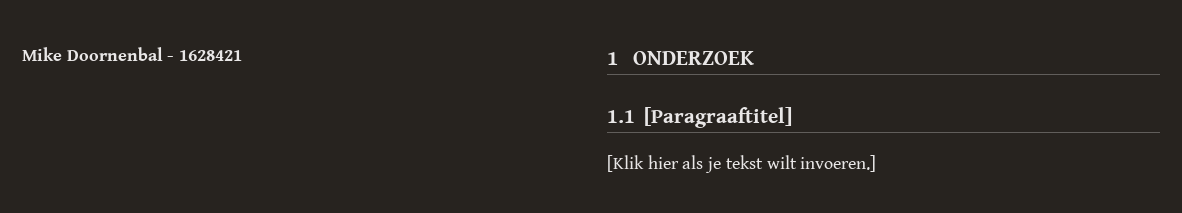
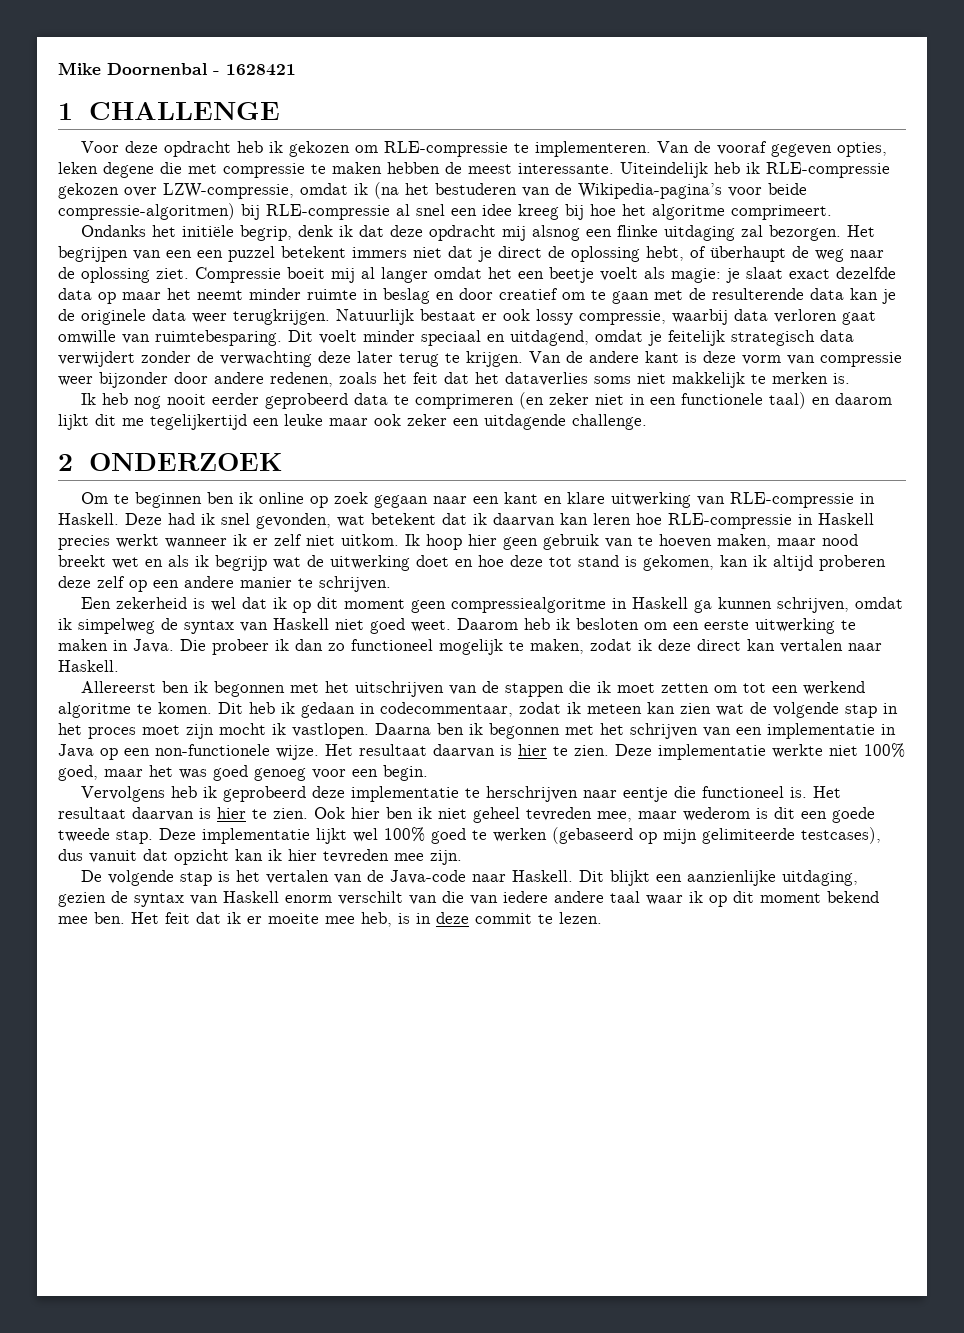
- 1 ONDERZOEK
- 1.1 [Paragraaftitel]
- [Klik hier als je tekst wilt invoeren.]
+ 1 CHALLENGE
+ Voor deze opdracht heb ik gekozen om RLE-compressie te implementeren. Van de vooraf gegeven opties, leken degene die met compressie te maken hebben de meest interessante. Uiteindelijk heb ik RLE-compressie gekozen over LZW-compressie, omdat ik (na het bestuderen van de Wikipedia-pagina’s voor beide compressie-algoritmen) bij RLE-compressie al snel een idee kreeg bij hoe het algoritme comprimeert.
+ Ondanks het initiële begrip, denk ik dat deze opdracht mij alsnog een flinke uitdaging zal bezorgen. Het begrijpen van een een puzzel betekent immers niet dat je direct de oplossing hebt, of überhaupt de weg naar de oplossing ziet. Compressie boeit mij al langer omdat het een beetje voelt als magie: je slaat exact dezelfde data op maar het neemt minder ruimte in beslag en door creatief om te gaan met de resulterende data kan je de originele data weer terugkrijgen. Natuurlijk bestaat er ook lossy compressie, waarbij data verloren gaat omwille van ruimtebesparing. Dit voelt minder speciaal en uitdagend, omdat je feitelijk strategisch data verwijdert zonder de verwachting deze later terug te krijgen. Van de andere kant is deze vorm van compressie weer bijzonder door andere redenen, zoals het feit dat het dataverlies soms niet makkelijk te merken is.
+ Ik heb nog nooit eerder geprobeerd data te comprimeren (en zeker niet in een functionele taal) en daarom lijkt dit me tegelijkertijd een leuke maar ook zeker een uitdagende challenge.
+ 2 ONDERZOEK
+ Om te beginnen ben ik online op zoek gegaan naar een kant en klare uitwerking van RLE-compressie in Haskell. Deze had ik snel gevonden, wat betekent dat ik daarvan kan leren hoe RLE-compressie in Haskell precies werkt wanneer ik er zelf niet uitkom. Ik hoop hier geen gebruik van te hoeven maken, maar nood breekt wet en als ik begrijp wat de uitwerking doet en hoe deze tot stand is gekomen, kan ik altijd proberen deze zelf op een andere manier te schrijven.
+ Een zekerheid is wel dat ik op dit moment geen compressiealgoritme in Haskell ga kunnen schrijven, omdat ik simpelweg de syntax van Haskell niet goed weet. Daarom heb ik besloten om een eerste uitwerking te maken in Java. Die probeer ik dan zo functioneel mogelijk te maken, zodat ik deze direct kan vertalen naar Haskell.
+ Allereerst ben ik begonnen met het uitschrijven van de stappen die ik moet zetten om tot een werkend algoritme te komen. Dit heb ik gedaan in codecommentaar, zodat ik meteen kan zien wat de volgende stap in het proces moet zijn mocht ik vastlopen. Daarna ben ik begonnen met het schrijven van een implementatie in Java op een non-functionele wijze. Het resultaat daarvan is hier te zien. Deze implementatie werkte niet 100% goed, maar het was goed genoeg voor een begin.
+ Vervolgens heb ik geprobeerd deze implementatie te herschrijven naar eentje die functioneel is. Het resultaat daarvan is hier te zien. Ook hier ben ik niet geheel tevreden mee, maar wederom is dit een goede tweede stap. Deze implementatie lijkt wel 100% goed te werken (gebaseerd op mijn gelimiteerde testcases), dus vanuit dat opzicht kan ik hier tevreden mee zijn.
+ De volgende stap is het vertalen van de Java-code naar Haskell. Dit blijkt een aanzienlijke uitdaging, gezien de syntax van Haskell enorm verschilt van die van iedere andere taal waar ik op dit moment bekend mee ben. Het feit dat ik er moeite mee heb, is in deze commit te lezen.

